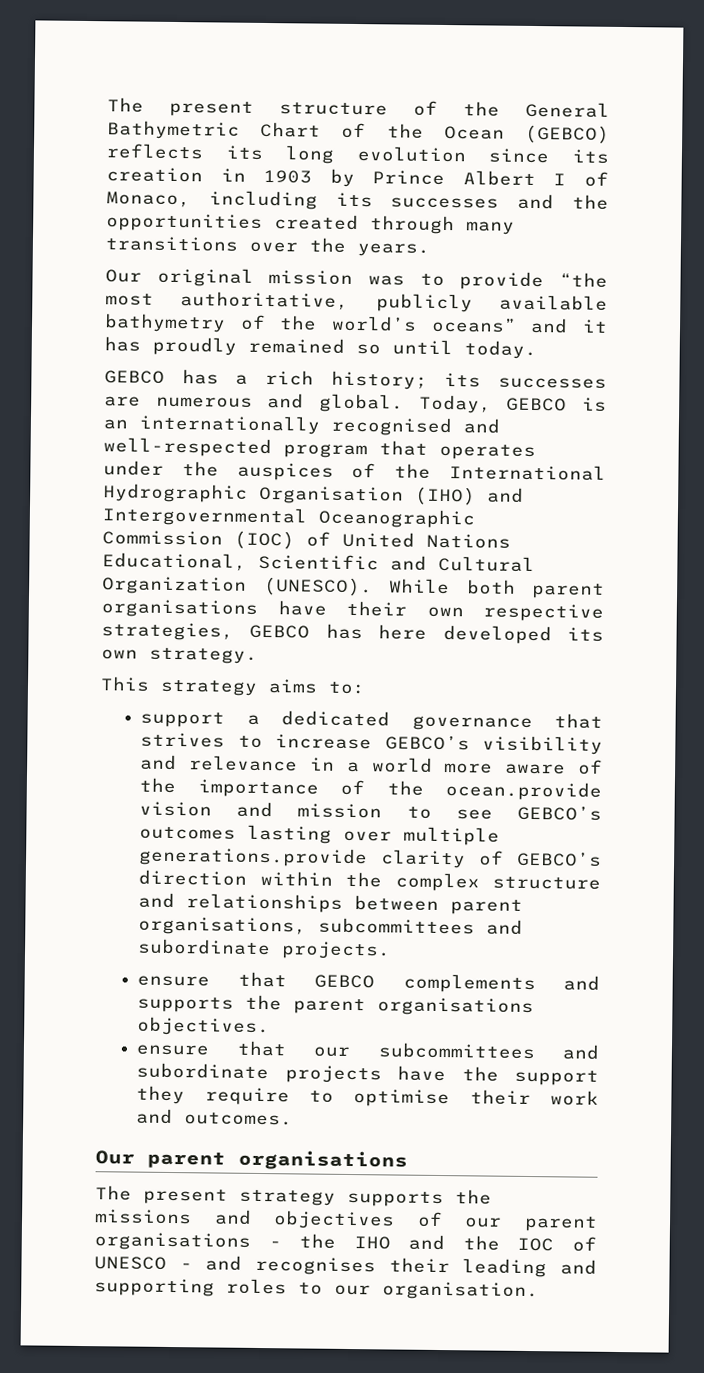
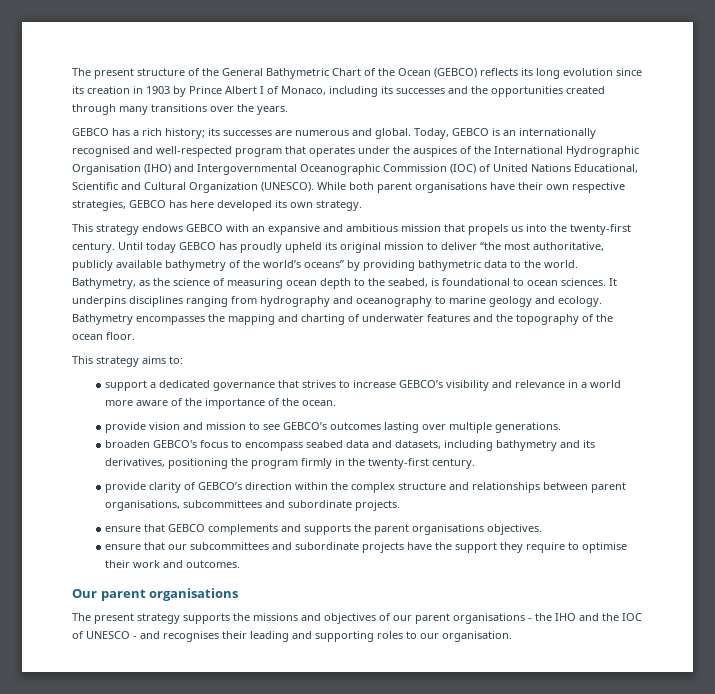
- Our original mission was to provide “the most authoritative, publicly available bathymetry of the world’s oceans” and it has proudly remained so until today.
+ This strategy endows GEBCO with an expansive and ambitious mission that propels us into the twenty-first century. Until today GEBCO has proudly upheld its original mission to deliver “the most authoritative, publicly available bathymetry of the world’s oceans” by providing bathymetric data to the world. Bathymetry, as the science of measuring ocean depth to the seabed, is foundational to ocean sciences. It underpins disciplines ranging from hydrography and oceanography to marine geology and ecology. Bathymetry encompasses the mapping and charting of underwater features and the topography of the ocean floor.
- support a dedicated governance that strives to increase GEBCO’s visibility and relevance in a world more aware of the importance of the ocean.provide vision and mission to see GEBCO’s outcomes lasting over multiple generations.provide clarity of GEBCO’s direction within the complex structure and relationships between parent organisations, subcommittees and subordinate projects.
+ support a dedicated governance that strives to increase GEBCO’s visibility and relevance in a world more aware of the importance of the ocean.
+ provide vision and mission to see GEBCO’s outcomes lasting over multiple generations.
+ broaden GEBCO's focus to encompass seabed data and datasets, including bathymetry and its derivatives, positioning the program firmly in the twenty-first century.
+ provide clarity of GEBCO’s direction within the complex structure and relationships between parent organisations, subcommittees and subordinate projects.

